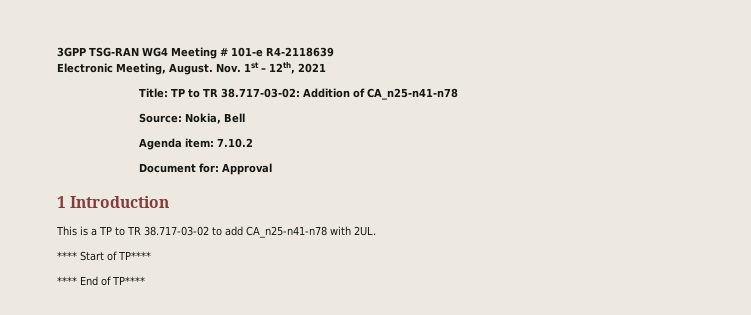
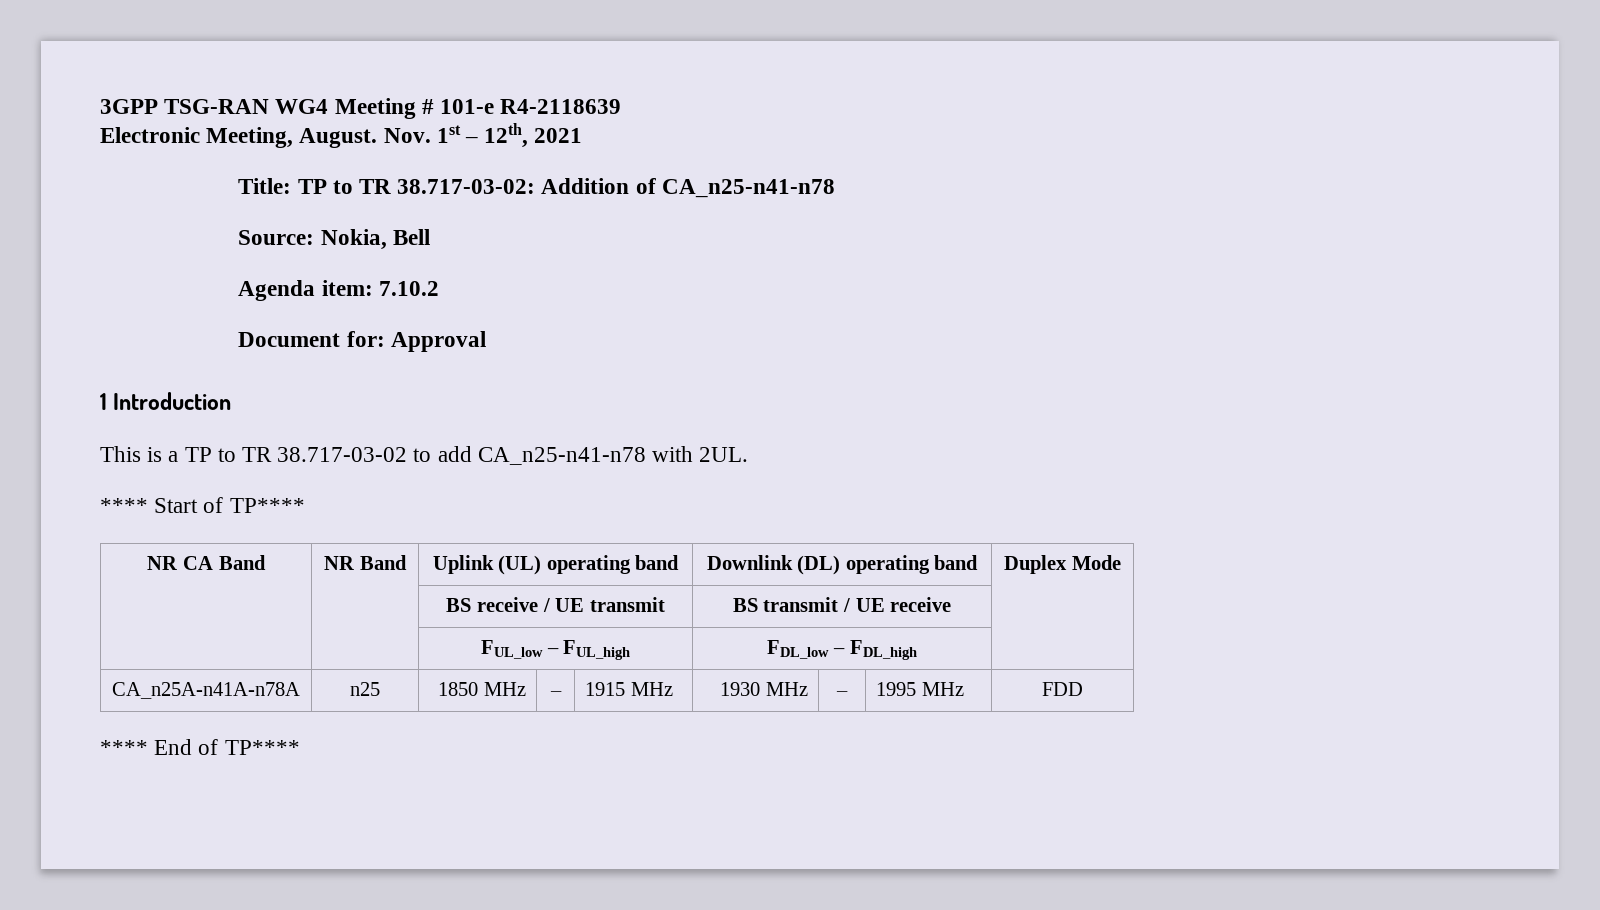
+ NR CA Band | NR Band | Uplink (UL) operating band | Downlink (DL) operating band | Duplex Mode
+ | | BS receive / UE transmit | BS transmit / UE receive |
+ | | FUL_low – FUL_high | FDL_low – FDL_high |
+ CA_n25A-n41A-n78A | n25 | 1850 MHz | – | 1915 MHz | 1930 MHz | – | 1995 MHz | FDD

